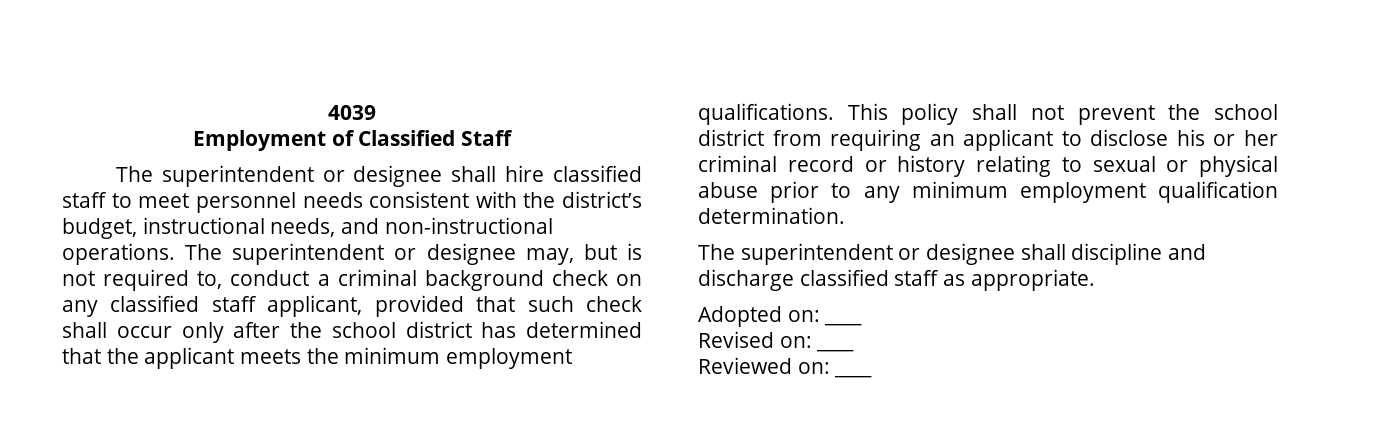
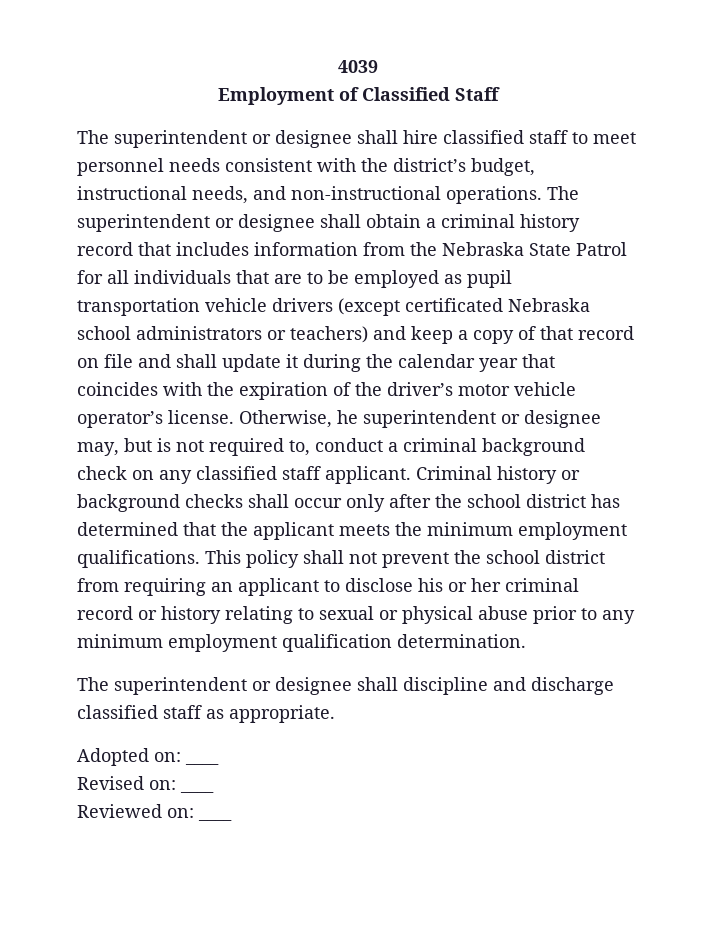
- The superintendent or designee may, but is not required to, conduct a criminal background check on any classified staff applicant, provided that such check shall occur only after the school district has determined that the applicant meets the minimum employment qualifications.
+ The superintendent or designee shall obtain a criminal history record that includes information from the Nebraska State Patrol for all individuals that are to be employed as pupil transportation vehicle drivers (except certificated Nebraska school administrators or teachers) and keep a copy of that record on file and shall update it during the calendar year that coincides with the expiration of the driver’s motor vehicle operator’s license. Otherwise, he superintendent or designee may, but is not required to, conduct a criminal background check on any classified staff applicant. Criminal history or background checks shall occur only after the school district has determined that the applicant meets the minimum employment qualifications.

